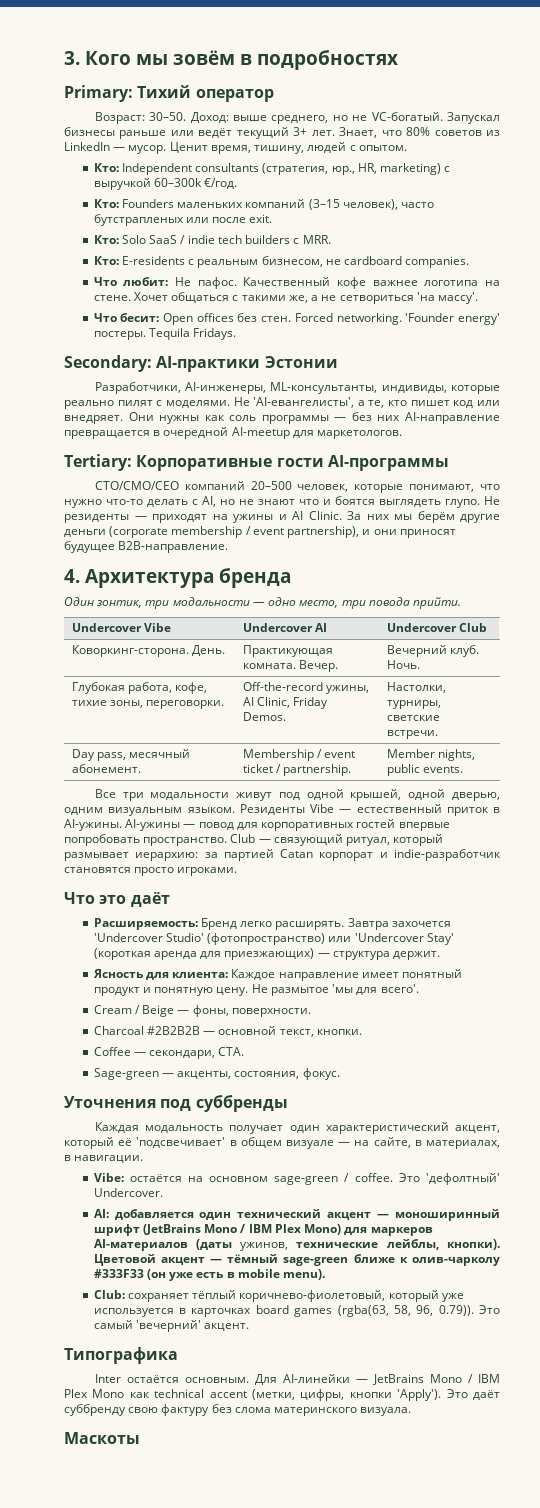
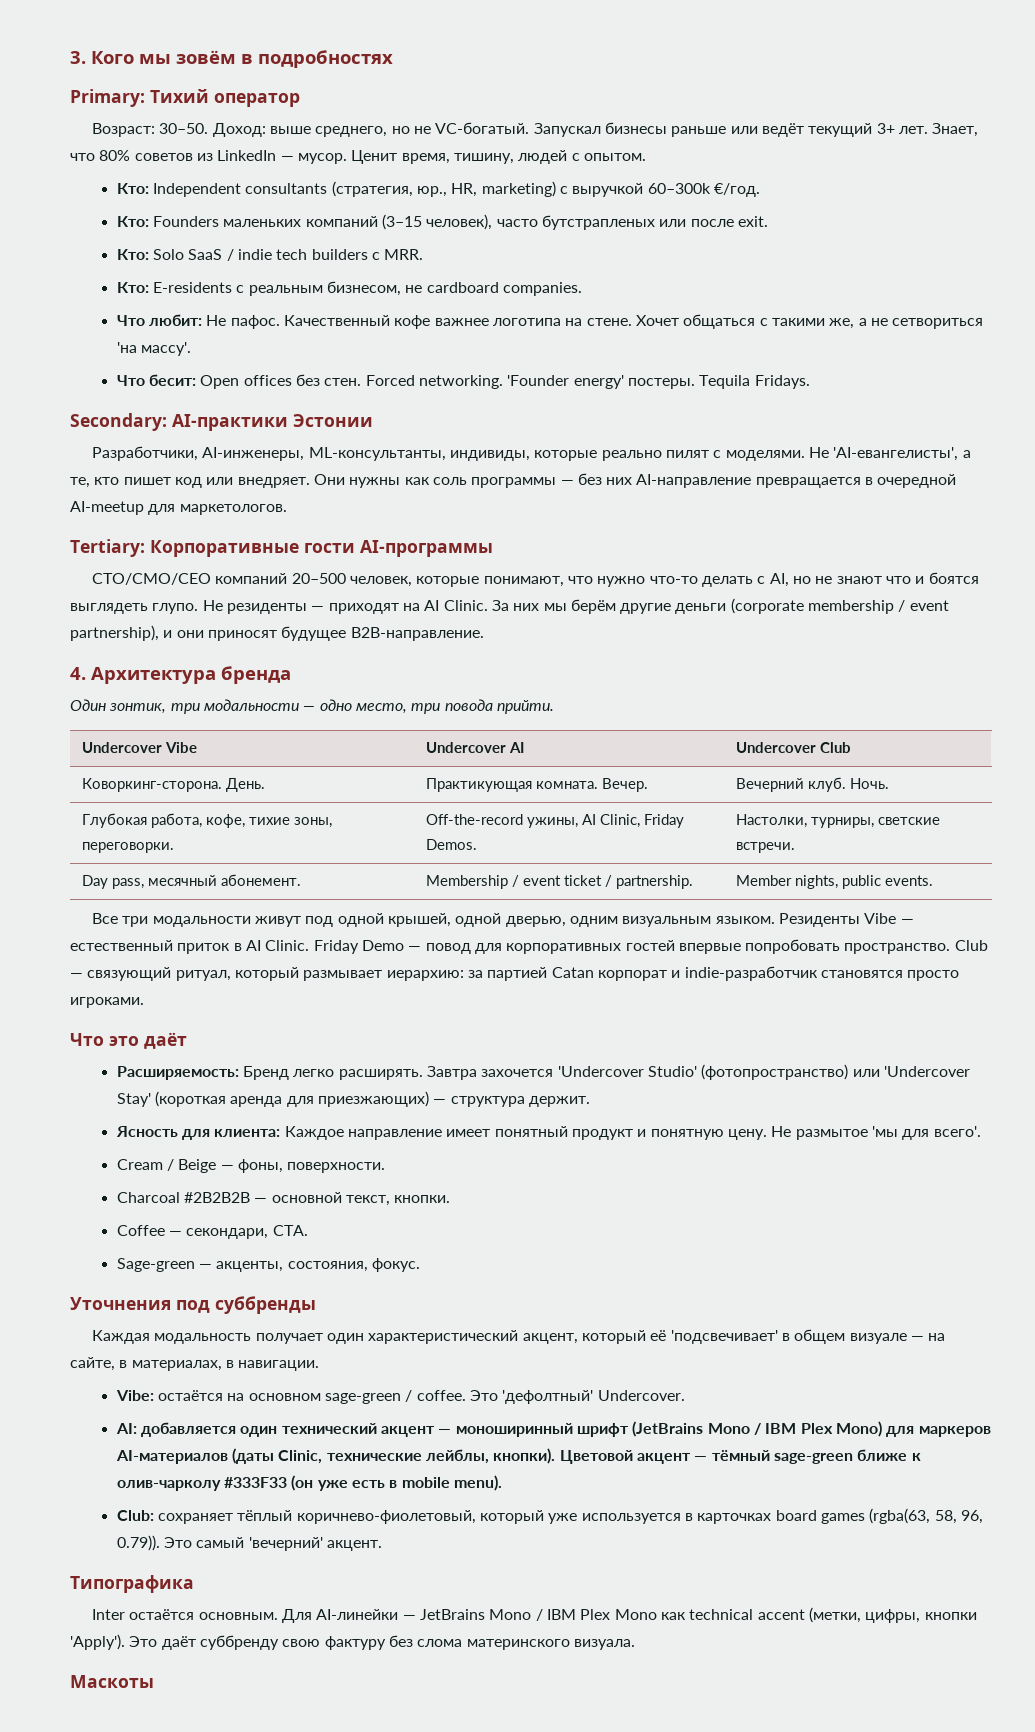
- Не резиденты — приходят на ужины и AI Clinic.
+ Не резиденты — приходят на AI Clinic.
- Резиденты Vibe — естественный приток в AI-ужины. AI-ужины — повод для корпоративных гостей впервые попробовать пространство.
+ Резиденты Vibe — естественный приток в AI Clinic. Friday Demo — повод для корпоративных гостей впервые попробовать пространство.
- AI: добавляется один технический акцент — моноширинный шрифт (JetBrains Mono / IBM Plex Mono) для маркеров AI-материалов (даты ужинов, технические лейблы, кнопки).
+ AI: добавляется один технический акцент — моноширинный шрифт (JetBrains Mono / IBM Plex Mono) для маркеров AI-материалов (даты Clinic, технические лейблы, кнопки).

